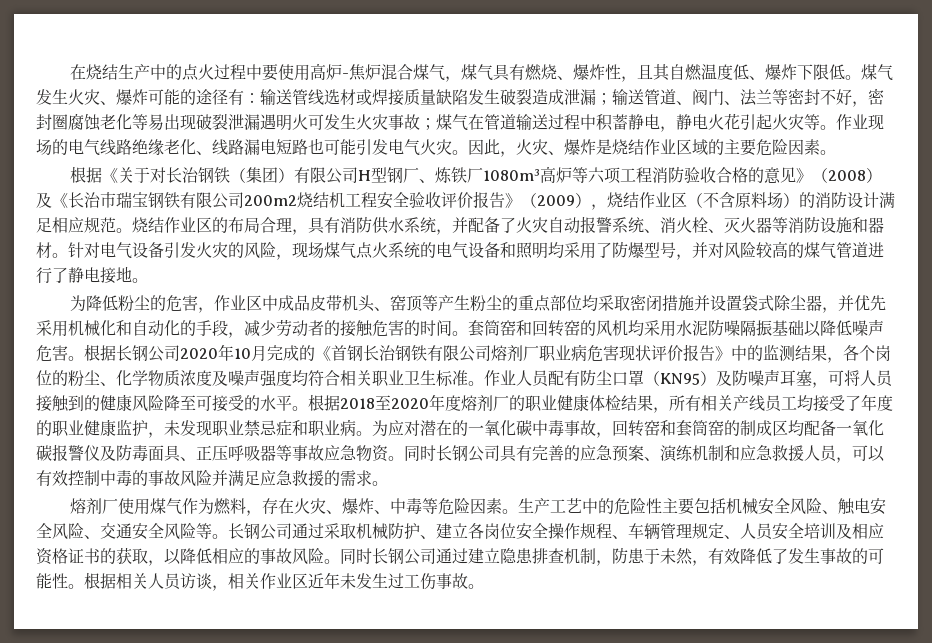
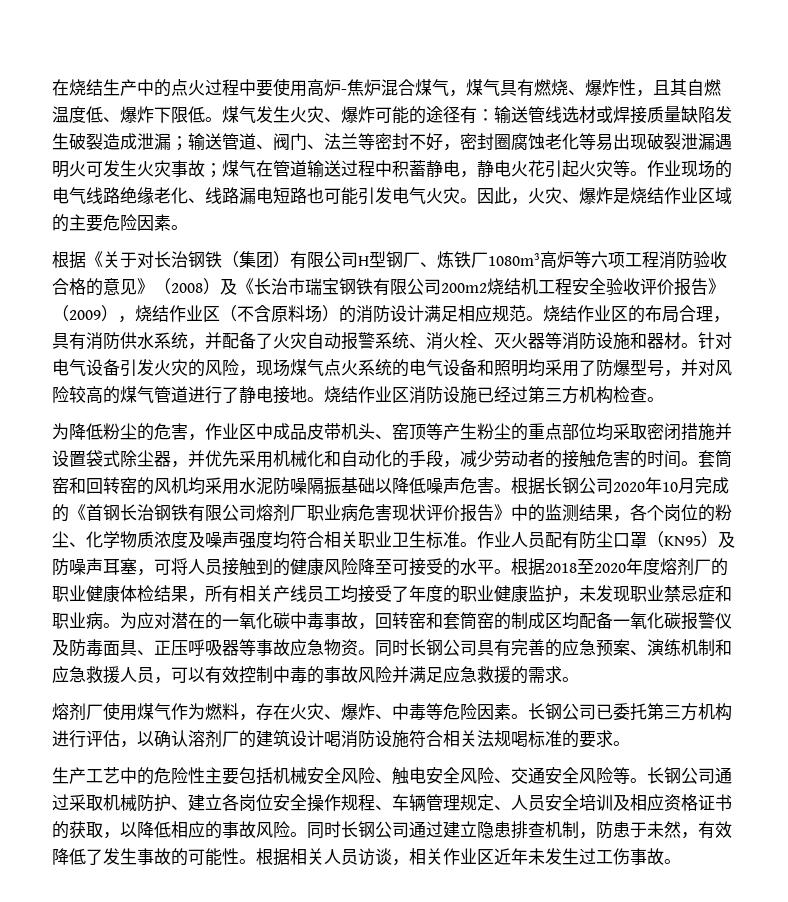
+ 烧结作业区消防设施已经过第三方机构检查。
- 熔剂厂使用煤气作为燃料，存在火灾、爆炸、中毒等危险因素。生产工艺中的危险性主要包括机械安全风险、触电安全风险、交通安全风险等。
+ 熔剂厂使用煤气作为燃料，存在火灾、爆炸、中毒等危险因素。长钢公司已委托第三方机构进行评估，以确认溶剂厂的建筑设计喝消防设施符合相关法规喝标准的要求。
+ 生产工艺中的危险性主要包括机械安全风险、触电安全风险、交通安全风险等。

